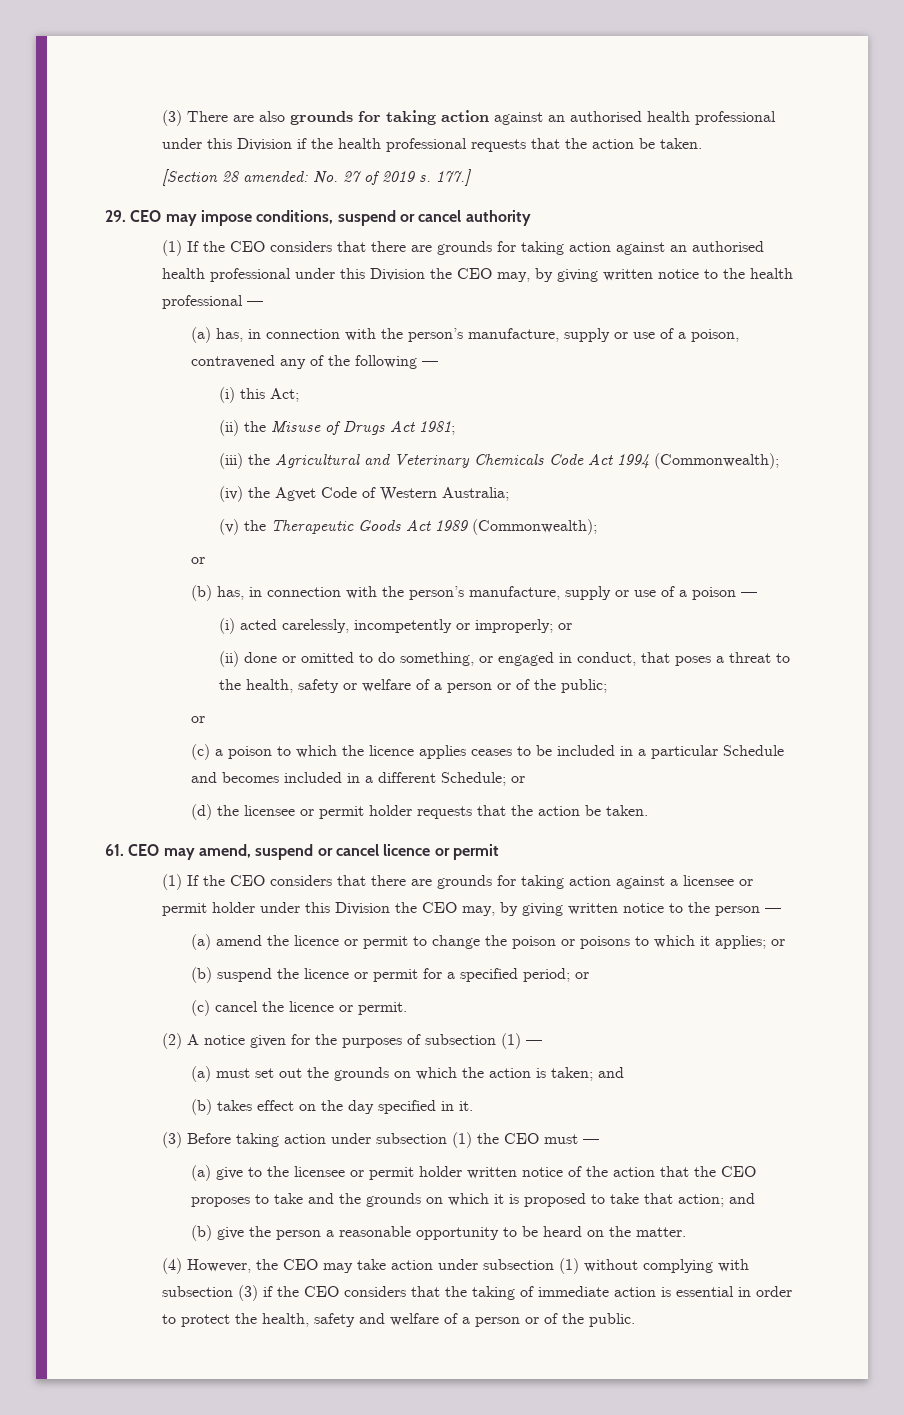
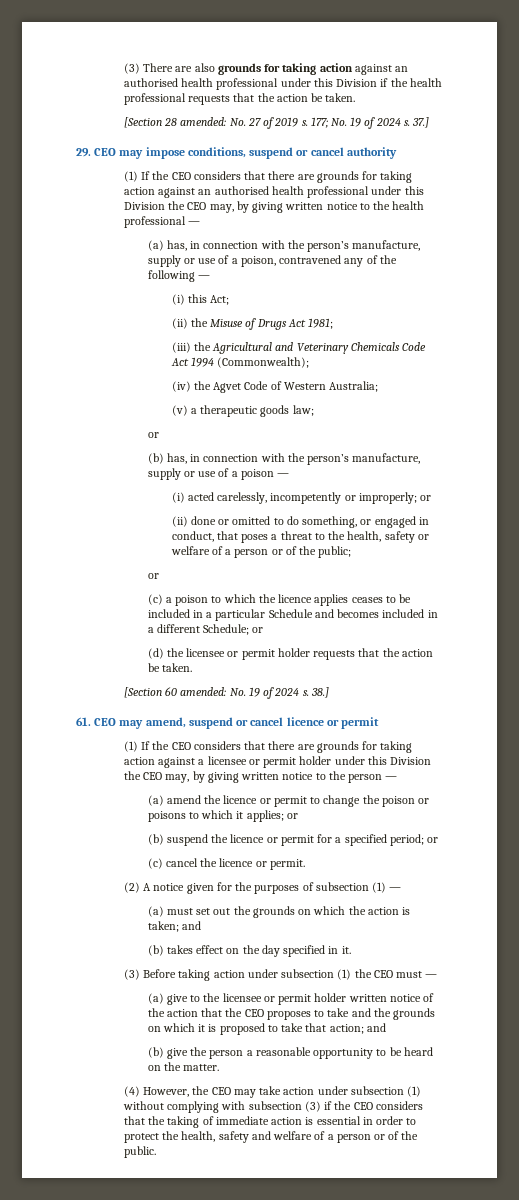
- 177.]
+ 177; No. 19 of 2024 s. 37.]
- (v) the Therapeutic Goods Act 1989 (Commonwealth);
+ (v) a therapeutic goods law;
+ [Section 60 amended: No. 19 of 2024 s. 38.]

